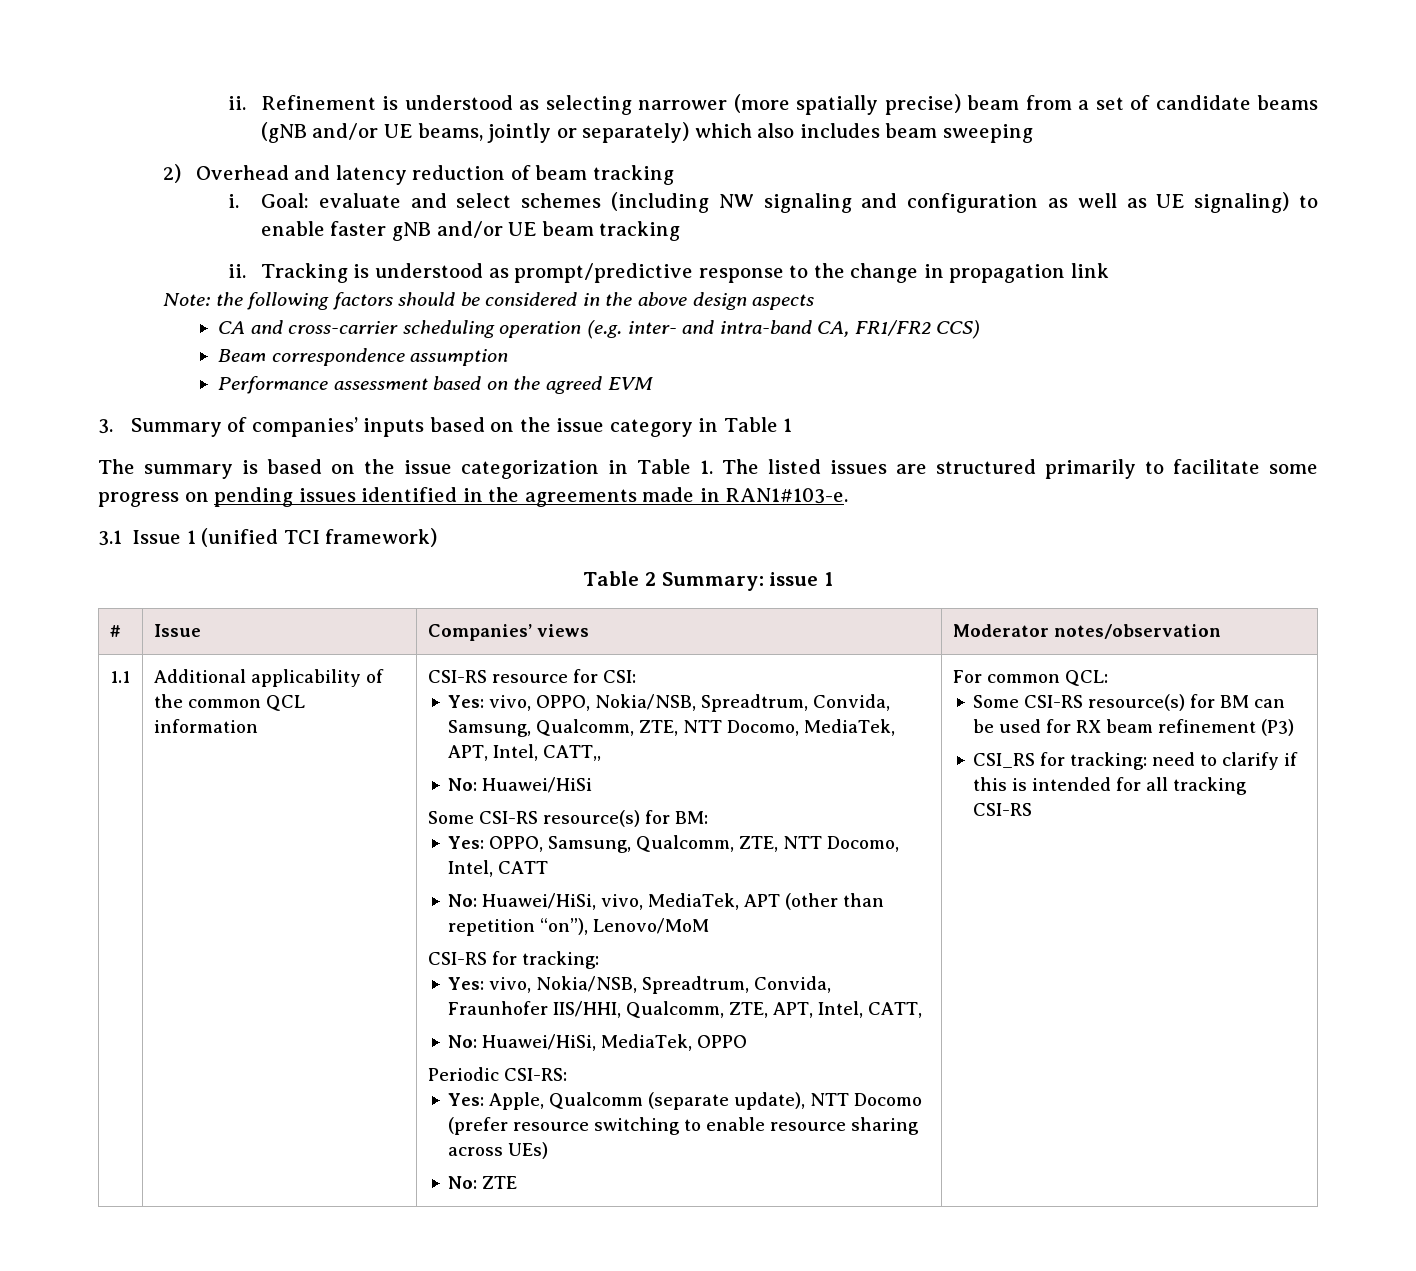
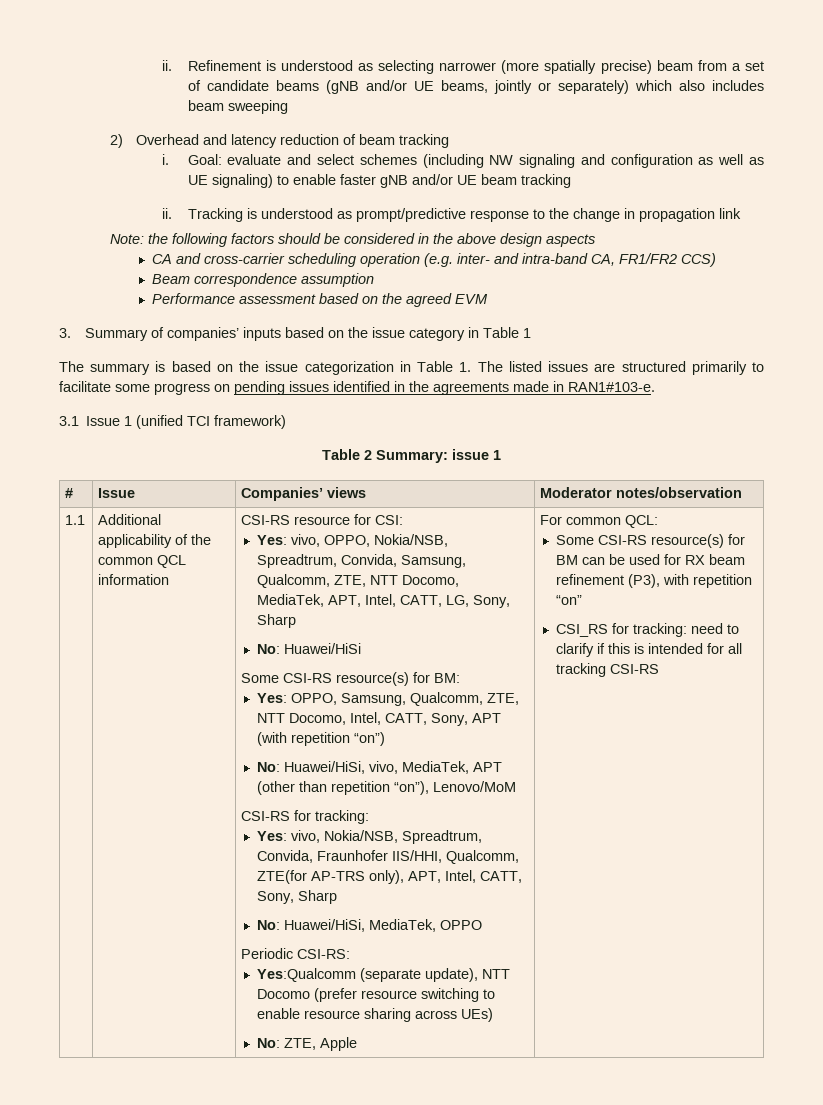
- Yes: vivo, OPPO, Nokia/NSB, Spreadtrum, Convida, Samsung, Qualcomm, ZTE, NTT Docomo, MediaTek, APT, Intel, CATT,,
+ Yes: vivo, OPPO, Nokia/NSB, Spreadtrum, Convida, Samsung, Qualcomm, ZTE, NTT Docomo, MediaTek, APT, Intel, CATT, LG, Sony, Sharp
- Yes: OPPO, Samsung, Qualcomm, ZTE, NTT Docomo, Intel, CATT
+ Yes: OPPO, Samsung, Qualcomm, ZTE, NTT Docomo, Intel, CATT, Sony, APT (with repetition “on”)
- Yes: vivo, Nokia/NSB, Spreadtrum, Convida, Fraunhofer IIS/HHI, Qualcomm, ZTE, APT, Intel, CATT,
+ Yes: vivo, Nokia/NSB, Spreadtrum, Convida, Fraunhofer IIS/HHI, Qualcomm, ZTE(for AP-TRS only), APT, Intel, CATT, Sony, Sharp
- Yes: Apple, Qualcomm (separate update), NTT Docomo (prefer resource switching to enable resource sharing across UEs)
+ Yes:Qualcomm (separate update), NTT Docomo (prefer resource switching to enable resource sharing across UEs)
- No: ZTE
+ No: ZTE, Apple
- Some CSI-RS resource(s) for BM can be used for RX beam refinement (P3)
+ Some CSI-RS resource(s) for BM can be used for RX beam refinement (P3), with repetition “on”

